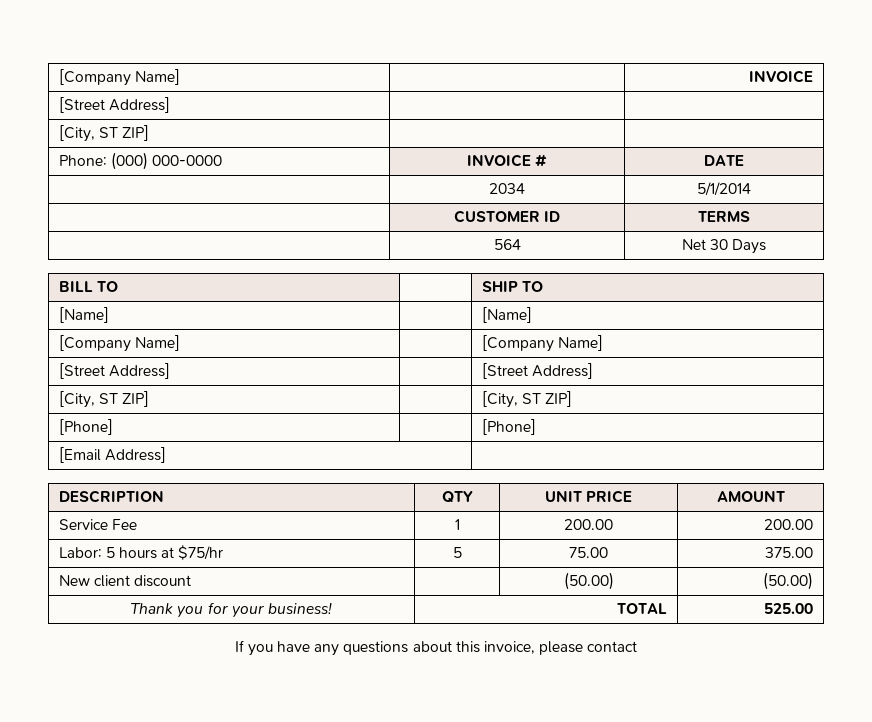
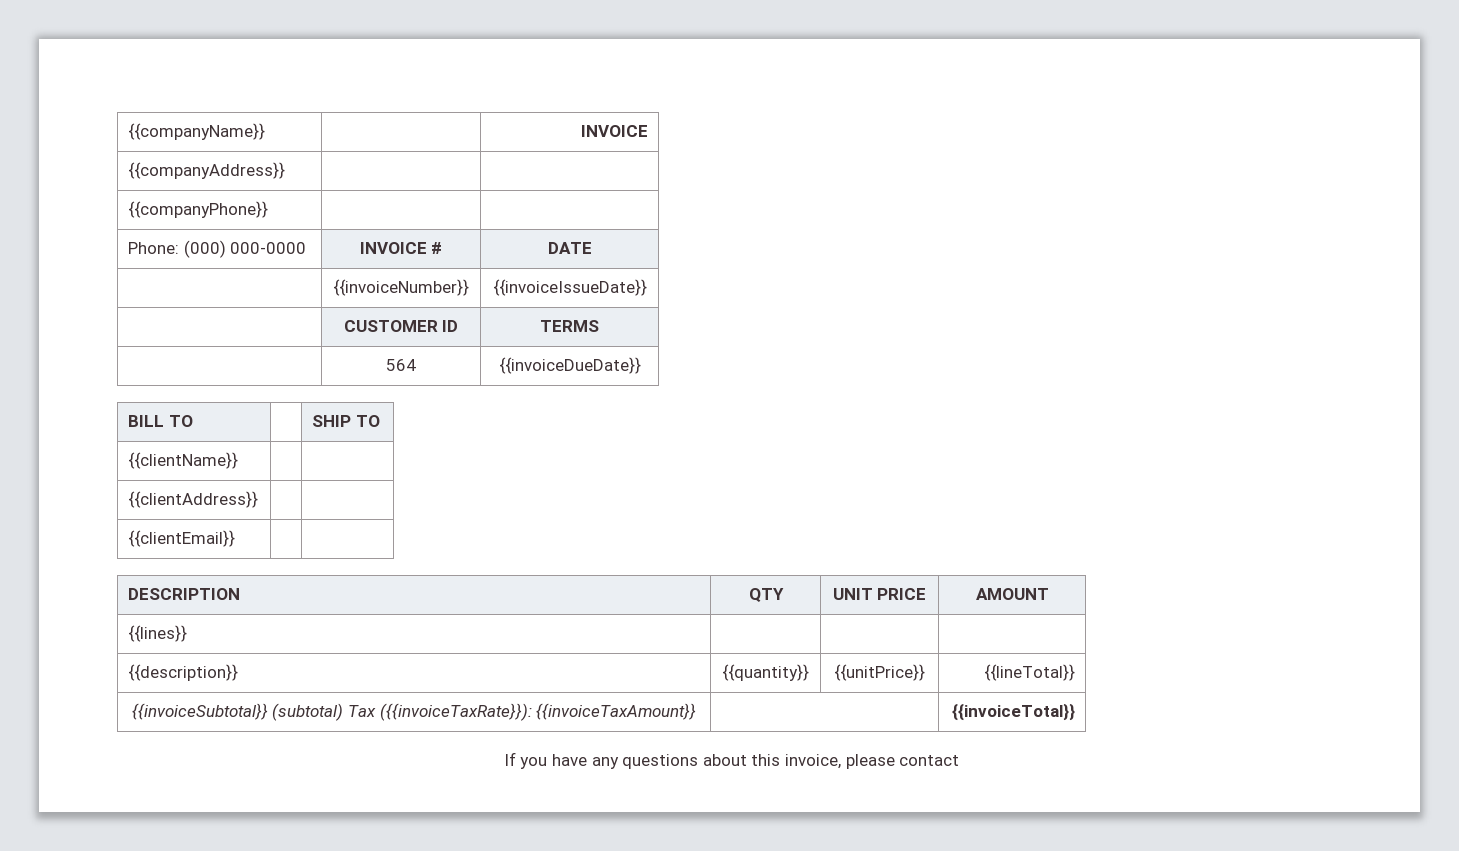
- [Company Name] | | INVOICE
- [Street Address] | |
- [City, ST ZIP] | |
+ {{companyName}} | | INVOICE
+ {{companyAddress}} | |
+ {{companyPhone}} | |
- | 2034 | 5/1/2014
+ | {{invoiceNumber}} | {{invoiceIssueDate}}
- | 564 | Net 30 Days
+ | 564 | {{invoiceDueDate}}
- [Name] | | [Name]
- [Company Name] | | [Company Name]
- [Street Address] | | [Street Address]
- [City, ST ZIP] | | [City, ST ZIP]
- [Phone] | | [Phone]
- [Email Address] |
+ {{clientName}} | |
+ {{clientAddress}} | |
+ {{clientEmail}} | |
- Service Fee | 1 | 200.00 | 200.00
- Labor: 5 hours at $75/hr | 5 | 75.00 | 375.00
- New client discount | | (50.00) | (50.00)
- Thank you for your business! | TOTAL | 525.00
+ {{lines}} | | |
+ {{description}} | {{quantity}} | {{unitPrice}} | {{lineTotal}}
+ {{invoiceSubtotal}} (subtotal) Tax ({{invoiceTaxRate}}): {{invoiceTaxAmount}} | | {{invoiceTotal}}

